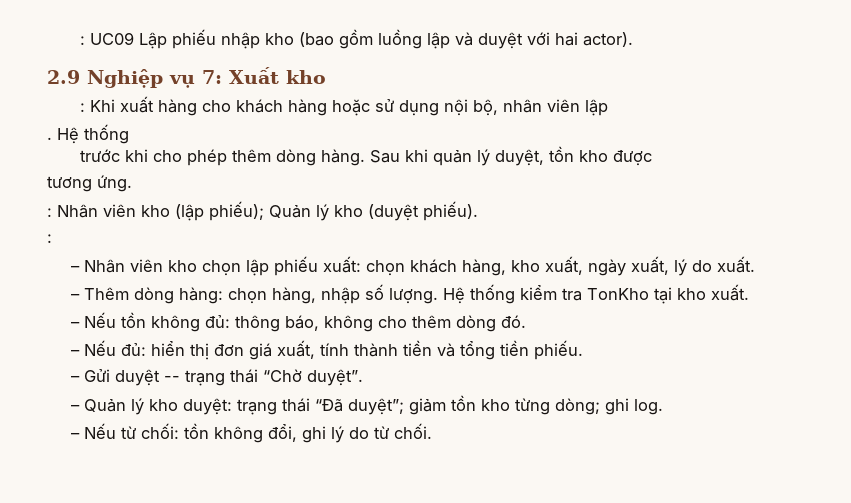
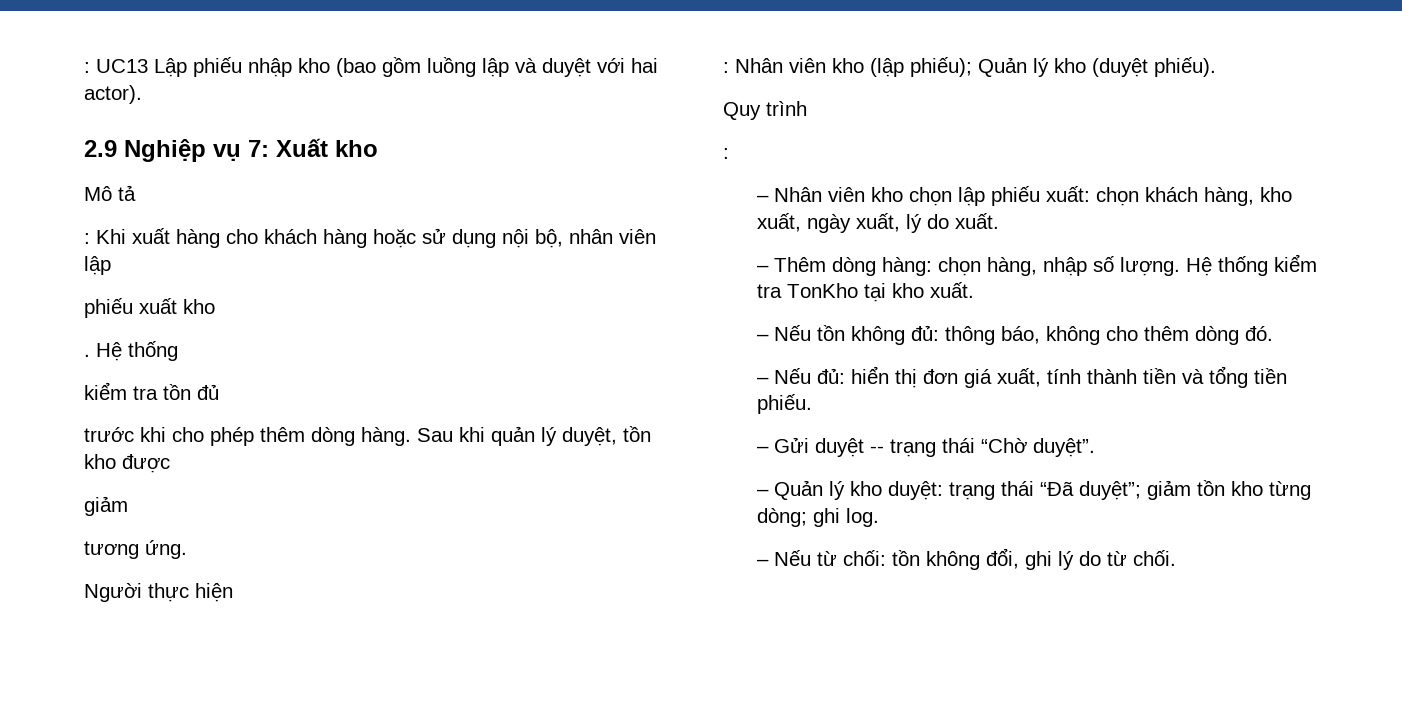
- : UC09 Lập phiếu nhập kho (bao gồm luồng lập và duyệt với hai actor).
+ : UC13 Lập phiếu nhập kho (bao gồm luồng lập và duyệt với hai actor).
+ Mô tả
+ phiếu xuất kho
+ kiểm tra tồn đủ
  Sau khi quản lý duyệt, tồn kho được
+ giảm
+ Người thực hiện
+ Quy trình

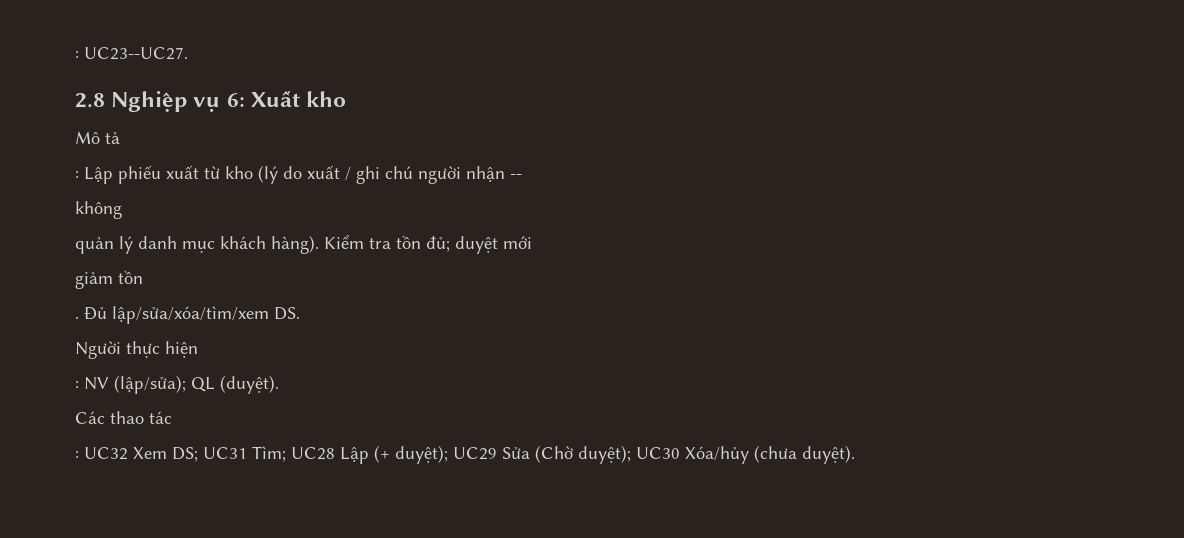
- : UC13 Lập phiếu nhập kho (bao gồm luồng lập và duyệt với hai actor).
- 2.9 Nghiệp vụ 7: Xuất kho
+ : UC23--UC27.
+ 2.8 Nghiệp vụ 6: Xuất kho
- : Khi xuất hàng cho khách hàng hoặc sử dụng nội bộ, nhân viên lập
- phiếu xuất kho
- . Hệ thống
- kiểm tra tồn đủ
- trước khi cho phép thêm dòng hàng. Sau khi quản lý duyệt, tồn kho được
- giảm
- tương ứng.
+ : Lập phiếu xuất từ kho (lý do xuất / ghi chú người nhận --
+ không
+ quản lý danh mục khách hàng). Kiểm tra tồn đủ; duyệt mới
+ giảm tồn
+ . Đủ lập/sửa/xóa/tìm/xem DS.
  Người thực hiện
- : Nhân viên kho (lập phiếu); Quản lý kho (duyệt phiếu).
- Quy trình
- :
- – Nhân viên kho chọn lập phiếu xuất: chọn khách hàng, kho xuất, ngày xuất, lý do xuất.
- – Thêm dòng hàng: chọn hàng, nhập số lượng. Hệ thống kiểm tra TonKho tại kho xuất.
- – Nếu tồn không đủ: thông báo, không cho thêm dòng đó.
- – Nếu đủ: hiển thị đơn giá xuất, tính thành tiền và tổng tiền phiếu.
- – Gửi duyệt -- trạng thái “Chờ duyệt”.
- – Quản lý kho duyệt: trạng thái “Đã duyệt”; giảm tồn kho từng dòng; ghi log.
- – Nếu từ chối: tồn không đổi, ghi lý do từ chối.
+ : NV (lập/sửa); QL (duyệt).
+ Các thao tác
+ : UC32 Xem DS; UC31 Tìm; UC28 Lập (+ duyệt); UC29 Sửa (Chờ duyệt); UC30 Xóa/hủy (chưa duyệt).

